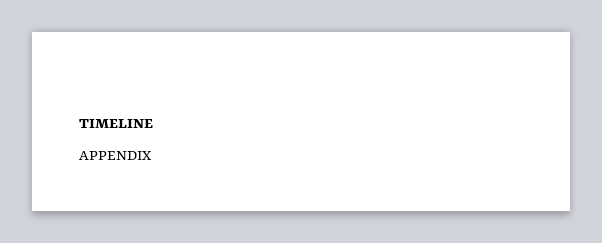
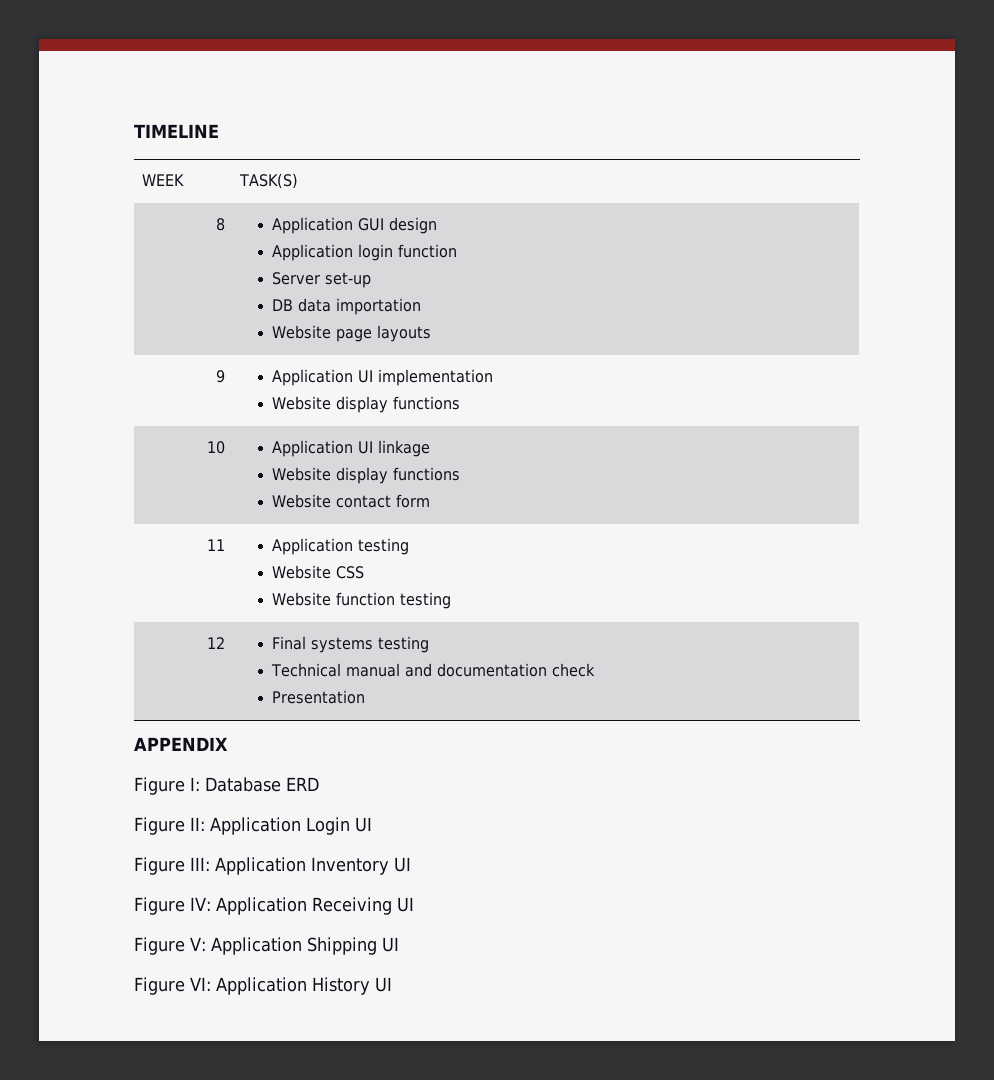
+ WEEK | TASK(S)
+ 8 | Application GUI design
+ Application login function
+ Server set-up
+ DB data importation
+ Website page layouts
+ 9 | Application UI implementation
+ Website display functions
+ 10 | Application UI linkage
+ Website display functions
+ Website contact form
+ 11 | Application testing
+ Website CSS
+ Website function testing
+ 12 | Final systems testing
+ Technical manual and documentation check
+ Presentation
  APPENDIX
+ Figure I: Database ERD
+ Figure II: Application Login UI
+ Figure III: Application Inventory UI
+ Figure IV: Application Receiving UI
+ Figure V: Application Shipping UI
+ Figure VI: Application History UI

